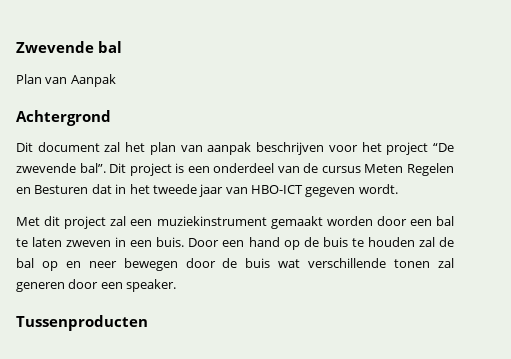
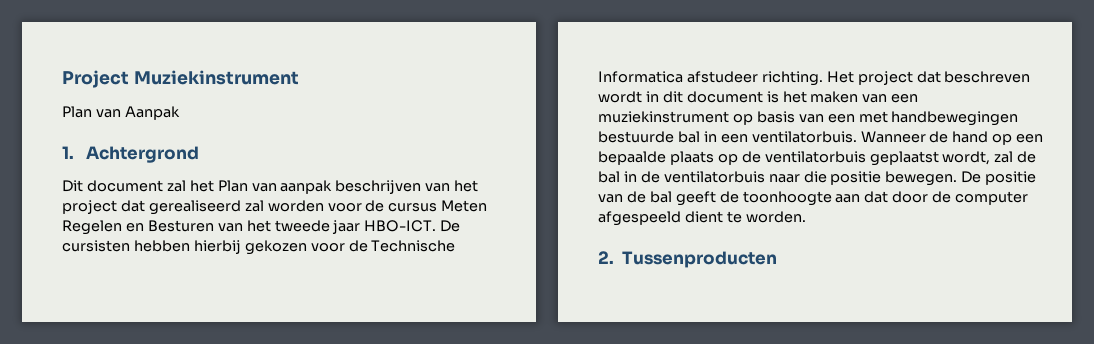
- Zwevende bal
+ Project Muziekinstrument
- Achtergrond
+ 1. Achtergrond
- Dit document zal het plan van aanpak beschrijven voor het project “De zwevende bal”. Dit project is een onderdeel van de cursus Meten Regelen en Besturen dat in het tweede jaar van HBO-ICT gegeven wordt.
- Met dit project zal een muziekinstrument gemaakt worden door een bal te laten zweven in een buis. Door een hand op de buis te houden zal de bal op en neer bewegen door de buis wat verschillende tonen zal generen door een speaker.
- Tussenproducten
+ Dit document zal het Plan van aanpak beschrijven van het project dat gerealiseerd zal worden voor de cursus Meten Regelen en Besturen van het tweede jaar HBO-ICT. De cursisten hebben hierbij gekozen voor de Technische Informatica afstudeer richting. Het project dat beschreven wordt in dit document is het maken van een muziekinstrument op basis van een met handbewegingen bestuurde bal in een ventilatorbuis. Wanneer de hand op een bepaalde plaats op de ventilatorbuis geplaatst wordt, zal de bal in de ventilatorbuis naar die positie bewegen. De positie van de bal geeft de toonhoogte aan dat door de computer afgespeeld dient te worden.
+ 2. Tussenproducten

